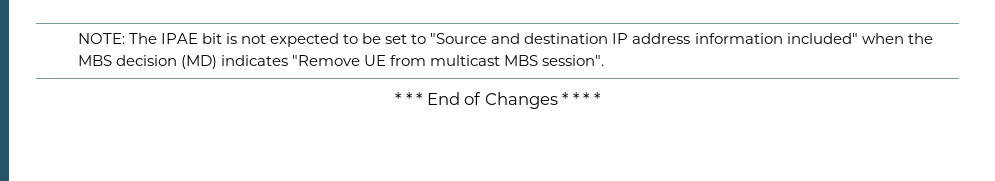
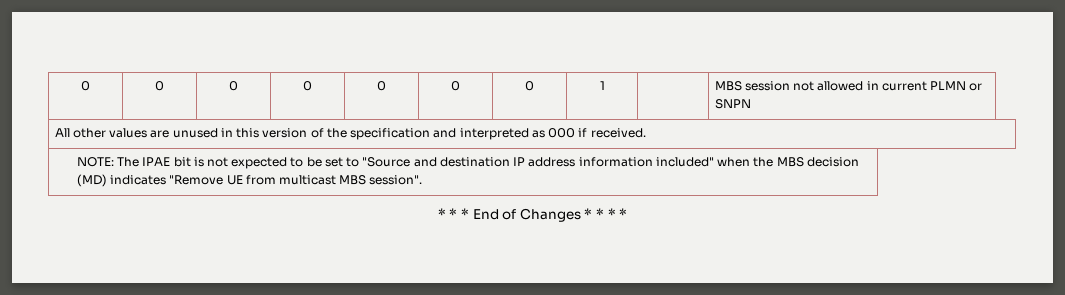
+ 0 | 0 | 0 | 0 | 0 | 0 | 0 | 1 | | MBS session not allowed in current PLMN or SNPN
+ All other values are unused in this version of the specification and interpreted as 000 if received.

